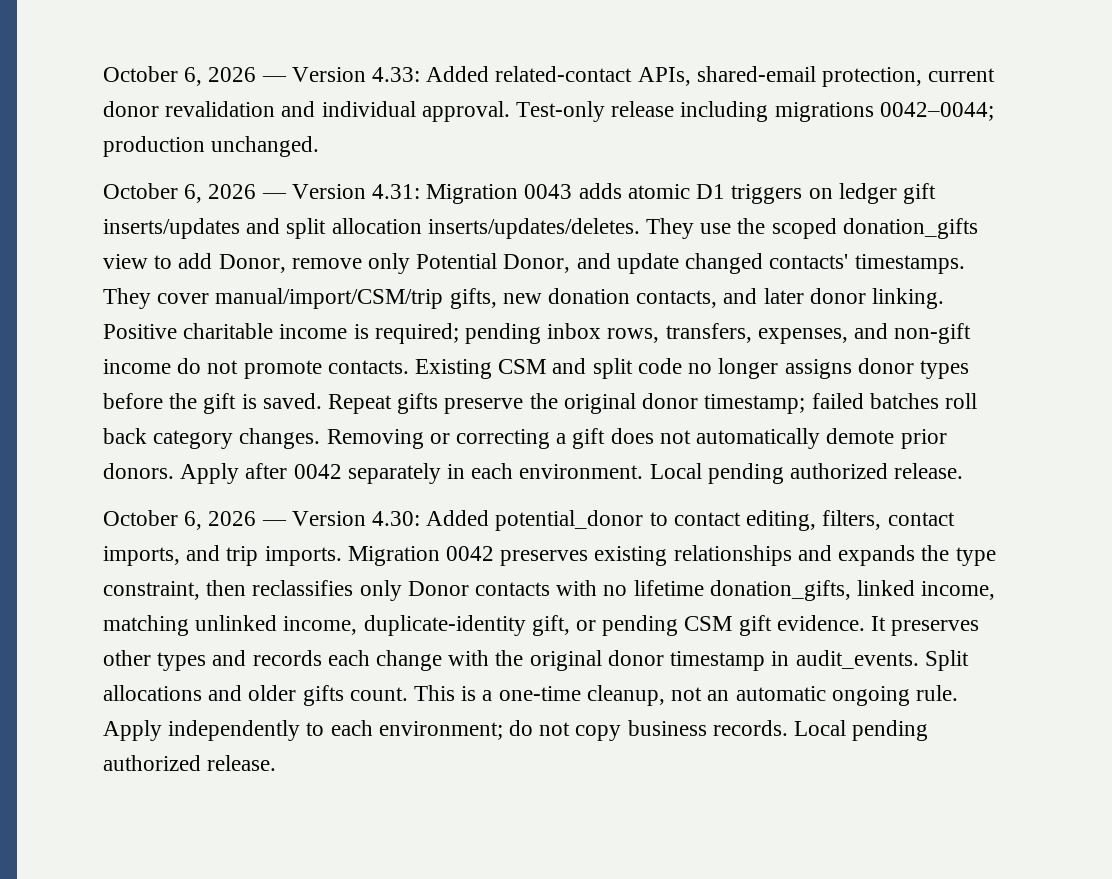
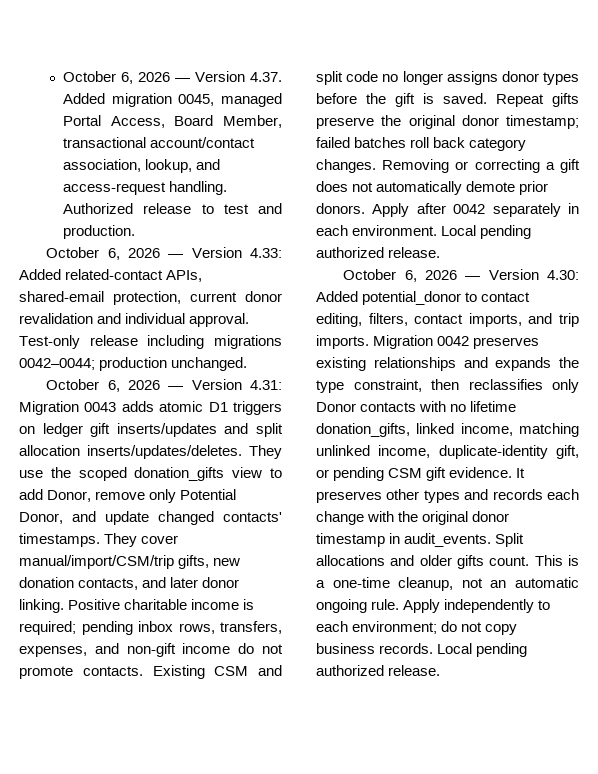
+ October 6, 2026 — Version 4.37. Added migration 0045, managed Portal Access, Board Member, transactional account/contact association, lookup, and access-request handling. Authorized release to test and production.

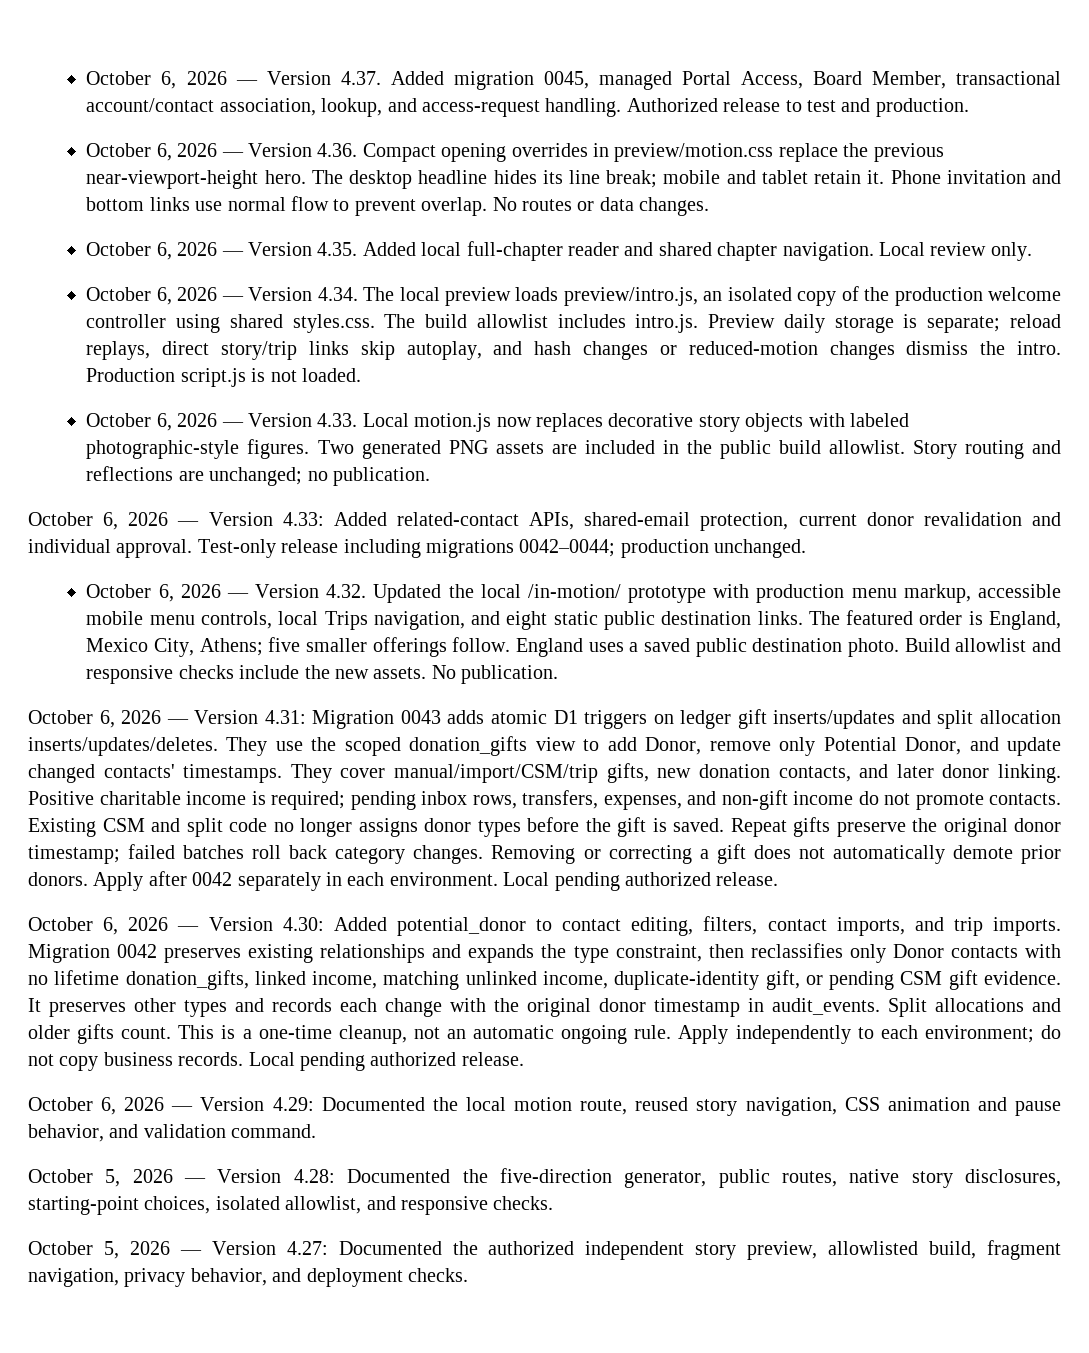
+ October 6, 2026 — Version 4.36. Compact opening overrides in preview/motion.css replace the previous near-viewport-height hero. The desktop headline hides its line break; mobile and tablet retain it. Phone invitation and bottom links use normal flow to prevent overlap. No routes or data changes.
+ October 6, 2026 — Version 4.35. Added local full-chapter reader and shared chapter navigation. Local review only.
+ October 6, 2026 — Version 4.34. The local preview loads preview/intro.js, an isolated copy of the production welcome controller using shared styles.css. The build allowlist includes intro.js. Preview daily storage is separate; reload replays, direct story/trip links skip autoplay, and hash changes or reduced-motion changes dismiss the intro. Production script.js is not loaded.
+ October 6, 2026 — Version 4.33. Local motion.js now replaces decorative story objects with labeled photographic-style figures. Two generated PNG assets are included in the public build allowlist. Story routing and reflections are unchanged; no publication.
+ October 6, 2026 — Version 4.32. Updated the local /in-motion/ prototype with production menu markup, accessible mobile menu controls, local Trips navigation, and eight static public destination links. The featured order is England, Mexico City, Athens; five smaller offerings follow. England uses a saved public destination photo. Build allowlist and responsive checks include the new assets. No publication.
+ October 6, 2026 — Version 4.29: Documented the local motion route, reused story navigation, CSS animation and pause behavior, and validation command.
+ October 5, 2026 — Version 4.28: Documented the five-direction generator, public routes, native story disclosures, starting-point choices, isolated allowlist, and responsive checks.
+ October 5, 2026 — Version 4.27: Documented the authorized independent story preview, allowlisted build, fragment navigation, privacy behavior, and deployment checks.

